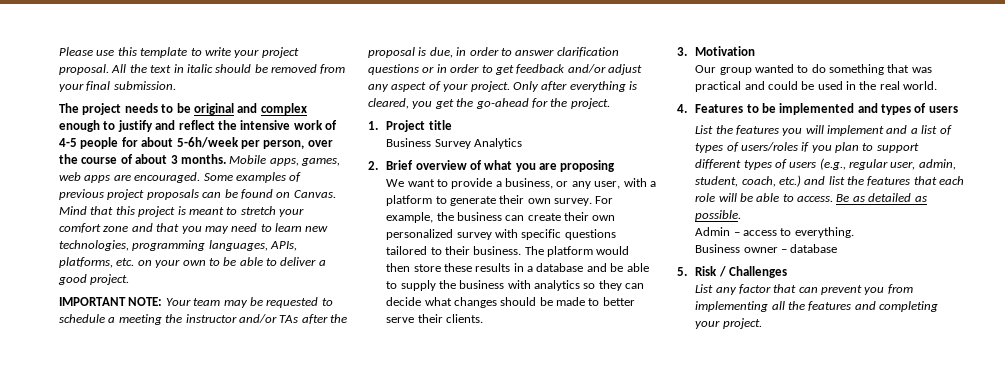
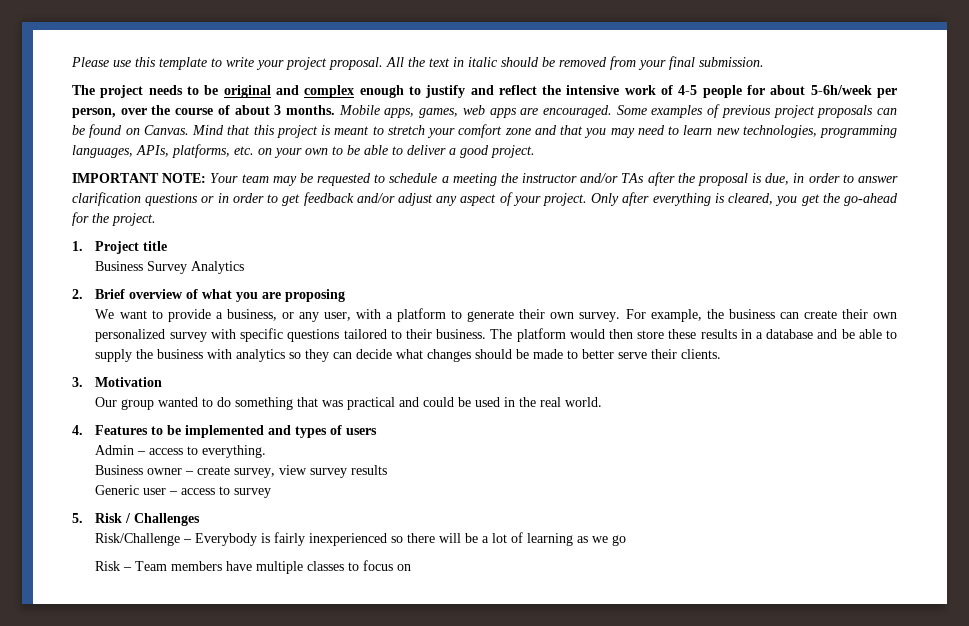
- List the features you will implement and a list of types of users/roles if you plan to support different types of users (e.g., regular user, admin, student, coach, etc.) and list the features that each role will be able to access. Be as detailed as possible.
- Business owner – database
+ Business owner – create survey, view survey results
+ Generic user – access to survey
  5. Risk / Challenges
- List any factor that can prevent you from implementing all the features and completing your project.
+ Risk/Challenge – Everybody is fairly inexperienced so there will be a lot of learning as we go
+ Risk – Team members have multiple classes to focus on

